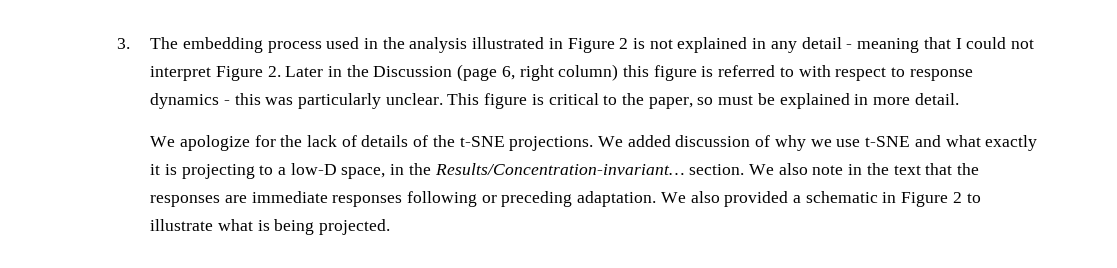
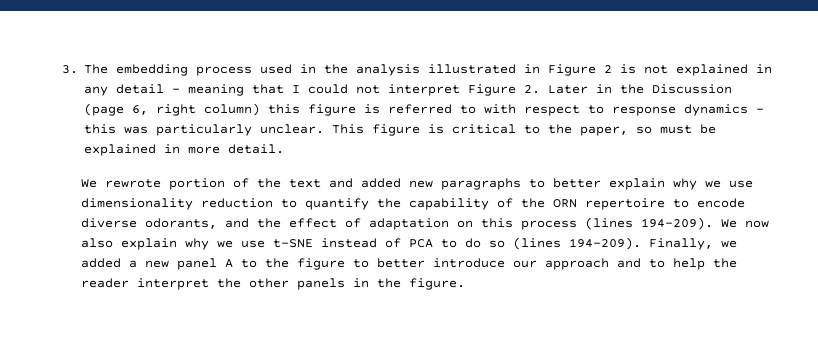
- We apologize for the lack of details of the t-SNE projections. We added discussion of why we use t-SNE and what exactly it is projecting to a low-D space, in the Results/Concentration-invariant… section. We also note in the text that the responses are immediate responses following or preceding adaptation. We also provided a schematic in Figure 2 to illustrate what is being projected.
+ We rewrote portion of the text and added new paragraphs to better explain why we use dimensionality reduction to quantify the capability of the ORN repertoire to encode diverse odorants, and the effect of adaptation on this process (lines 194-209). We now also explain why we use t-SNE instead of PCA to do so (lines 194-209). Finally, we added a new panel A to the figure to better introduce our approach and to help the reader interpret the other panels in the figure.

